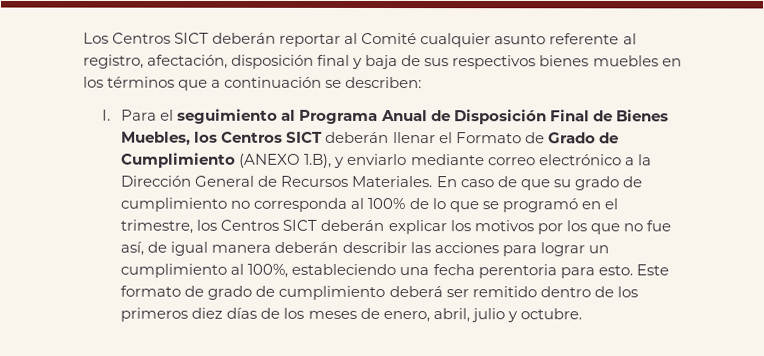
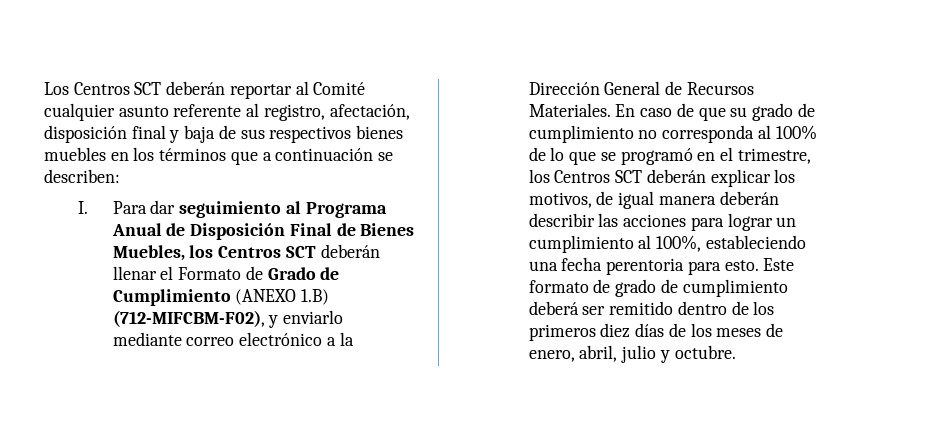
- Los Centros SICT deberán reportar al Comité cualquier asunto referente al registro, afectación, disposición final y baja de sus respectivos bienes muebles en los términos que a continuación se describen:
+ Los Centros SCT deberán reportar al Comité cualquier asunto referente al registro, afectación, disposición final y baja de sus respectivos bienes muebles en los términos que a continuación se describen:
- I. Para el seguimiento al Programa Anual de Disposición Final de Bienes Muebles, los Centros SICT deberán llenar el Formato de Grado de Cumplimiento (ANEXO 1.B), y enviarlo mediante correo electrónico a la Dirección General de Recursos Materiales.
+ I. Para dar seguimiento al Programa Anual de Disposición Final de Bienes Muebles, los Centros SCT deberán llenar el Formato de Grado de Cumplimiento (ANEXO 1.B) (712-MIFCBM-F02), y enviarlo mediante correo electrónico a la Dirección General de Recursos Materiales.
- En caso de que su grado de cumplimiento no corresponda al 100% de lo que se programó en el trimestre, los Centros SICT deberán explicar los motivos por los que no fue así, de igual manera deberán describir las acciones para lograr un cumplimiento al 100%, estableciendo una fecha perentoria para esto.
+ En caso de que su grado de cumplimiento no corresponda al 100% de lo que se programó en el trimestre, los Centros SCT deberán explicar los motivos, de igual manera deberán describir las acciones para lograr un cumplimiento al 100%, estableciendo una fecha perentoria para esto.

